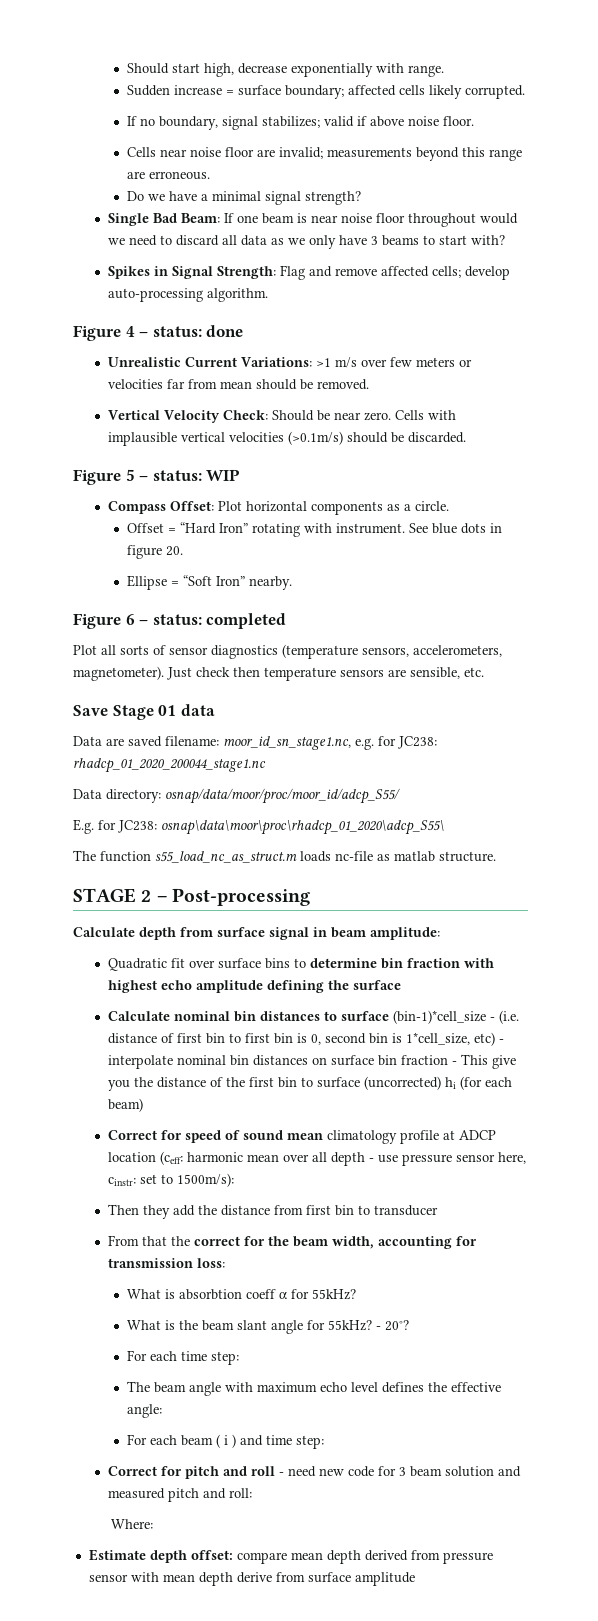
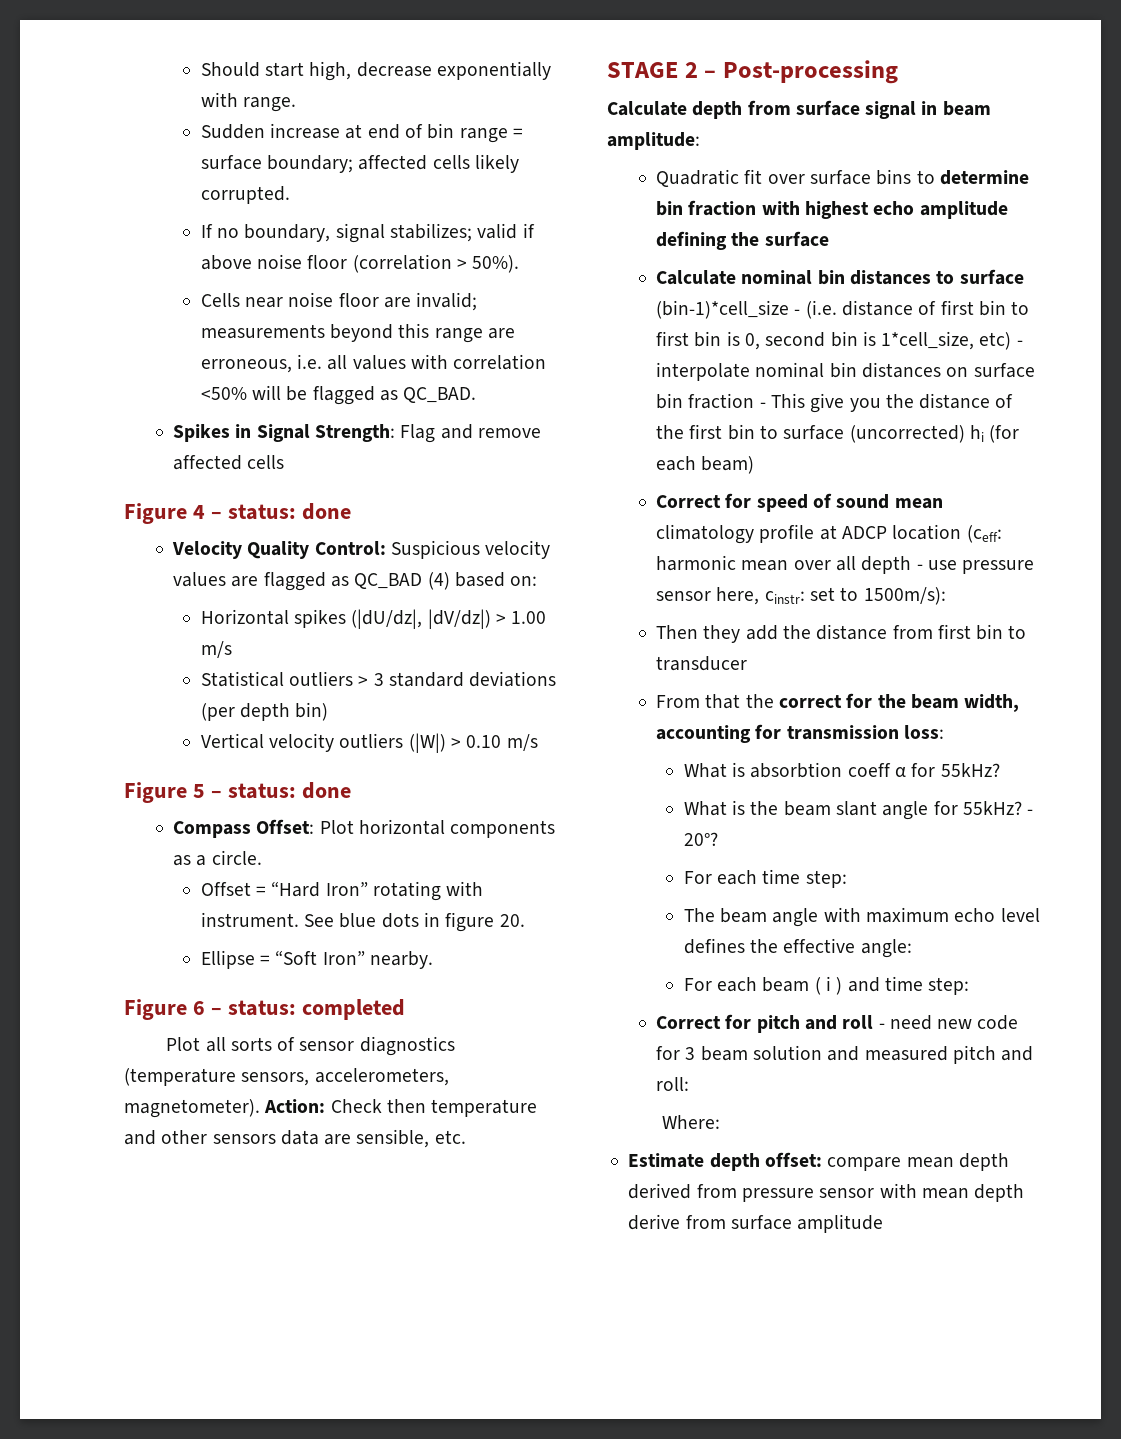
- Sudden increase = surface boundary; affected cells likely corrupted.
+ Sudden increase at end of bin range = surface boundary; affected cells likely corrupted.
- If no boundary, signal stabilizes; valid if above noise floor.
+ If no boundary, signal stabilizes; valid if above noise floor (correlation > 50%).
- Cells near noise floor are invalid; measurements beyond this range are erroneous.
- Do we have a minimal signal strength?
- Single Bad Beam: If one beam is near noise floor throughout would we need to discard all data as we only have 3 beams to start with?
+ Cells near noise floor are invalid; measurements beyond this range are erroneous, i.e. all values with correlation <50% will be flagged as QC_BAD.
- Spikes in Signal Strength: Flag and remove affected cells; develop auto-processing algorithm.
+ Spikes in Signal Strength: Flag and remove affected cells
- Unrealistic Current Variations: >1 m/s over few meters or velocities far from mean should be removed.
- Vertical Velocity Check: Should be near zero. Cells with implausible vertical velocities (>0.1m/s) should be discarded.
+ Velocity Quality Control: Suspicious velocity values are flagged as QC_BAD (4) based on:
+ Horizontal spikes (|dU/dz|, |dV/dz|) > 1.00 m/s
+ Statistical outliers > 3 standard deviations (per depth bin)
+ Vertical velocity outliers (|W|) > 0.10 m/s
- Figure 5 – status: WIP
+ Figure 5 – status: done
- Just check then temperature sensors are sensible, etc.
- Save Stage 01 data
- Data are saved filename: moor_id_sn_stage1.nc, e.g. for JC238: rhadcp_01_2020_200044_stage1.nc
- Data directory: osnap/data/moor/proc/moor_id/adcp_S55/
- E.g. for JC238: osnap\data\moor\proc\rhadcp_01_2020\adcp_S55\
- The function s55_load_nc_as_struct.m loads nc-file as matlab structure.
+ Action: Check then temperature and other sensors data are sensible, etc.

